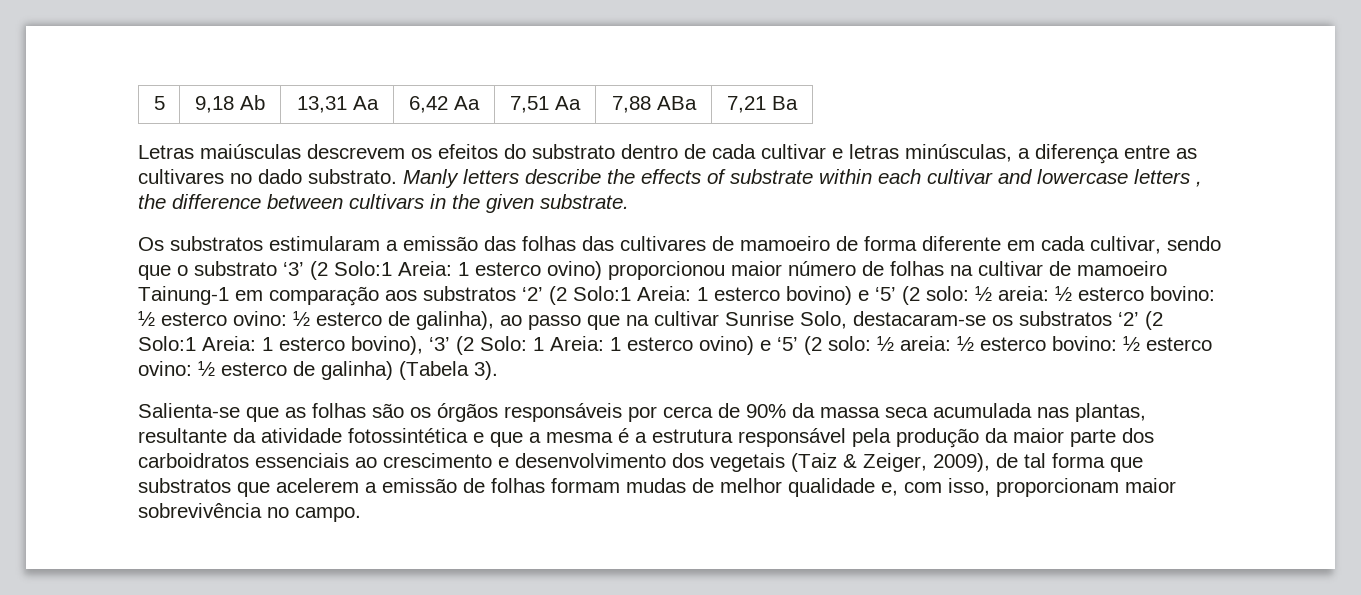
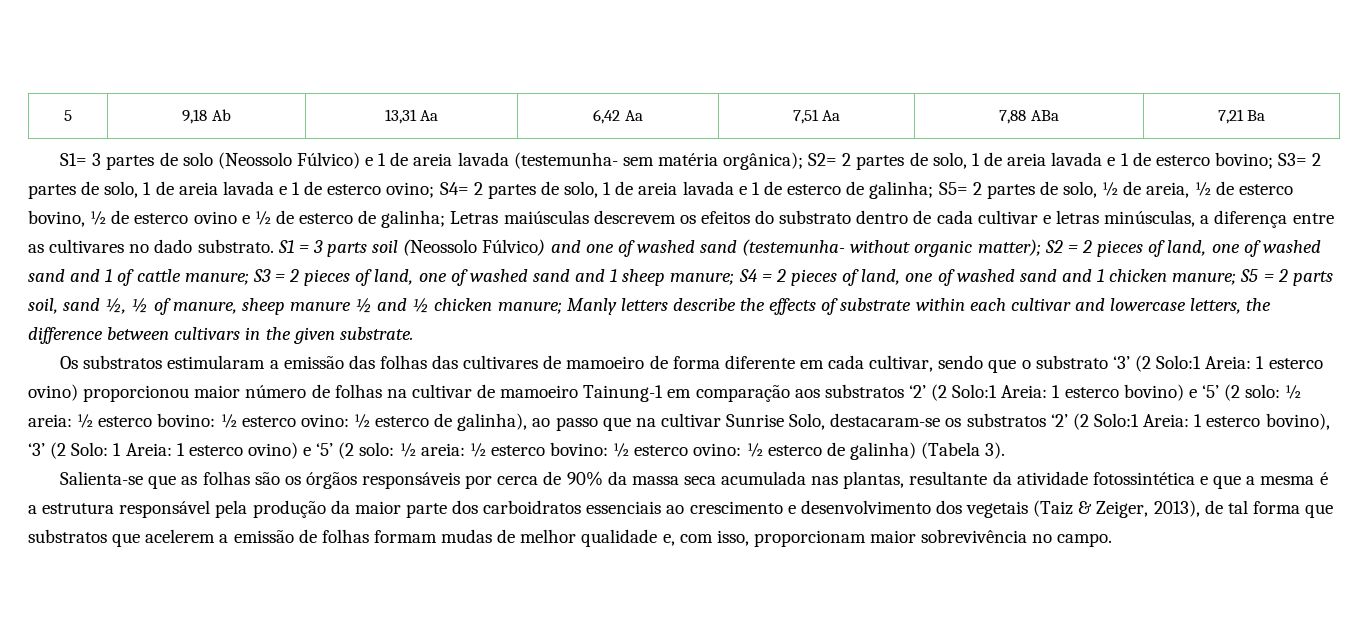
- Letras maiúsculas descrevem os efeitos do substrato dentro de cada cultivar e letras minúsculas, a diferença entre as cultivares no dado substrato.
+ S1= 3 partes de solo (Neossolo Fúlvico) e 1 de areia lavada (testemunha- sem matéria orgânica); S2= 2 partes de solo, 1 de areia lavada e 1 de esterco bovino; S3= 2 partes de solo, 1 de areia lavada e 1 de esterco ovino; S4= 2 partes de solo, 1 de areia lavada e 1 de esterco de galinha; S5= 2 partes de solo, ½ de areia, ½ de esterco bovino, ½ de esterco ovino e ½ de esterco de galinha; Letras maiúsculas descrevem os efeitos do substrato dentro de cada cultivar e letras minúsculas, a diferença entre as cultivares no dado substrato.
- Manly letters describe the effects of substrate within each cultivar and lowercase letters , the difference between cultivars in the given substrate.
+ S1 = 3 parts soil (Neossolo Fúlvico) and one of washed sand (testemunha- without organic matter); S2 = 2 pieces of land, one of washed sand and 1 of cattle manure; S3 = 2 pieces of land, one of washed sand and 1 sheep manure; S4 = 2 pieces of land, one of washed sand and 1 chicken manure; S5 = 2 parts soil, sand ½, ½ of manure, sheep manure ½ and ½ chicken manure; Manly letters describe the effects of substrate within each cultivar and lowercase letters, the difference between cultivars in the given substrate.
- Salienta-se que as folhas são os órgãos responsáveis por cerca de 90% da massa seca acumulada nas plantas, resultante da atividade fotossintética e que a mesma é a estrutura responsável pela produção da maior parte dos carboidratos essenciais ao crescimento e desenvolvimento dos vegetais (Taiz & Zeiger, 2009), de tal forma que substratos que acelerem a emissão de folhas formam mudas de melhor qualidade e, com isso, proporcionam maior sobrevivência no campo.
+ Salienta-se que as folhas são os órgãos responsáveis por cerca de 90% da massa seca acumulada nas plantas, resultante da atividade fotossintética e que a mesma é a estrutura responsável pela produção da maior parte dos carboidratos essenciais ao crescimento e desenvolvimento dos vegetais (Taiz & Zeiger, 2013), de tal forma que substratos que acelerem a emissão de folhas formam mudas de melhor qualidade e, com isso, proporcionam maior sobrevivência no campo.

